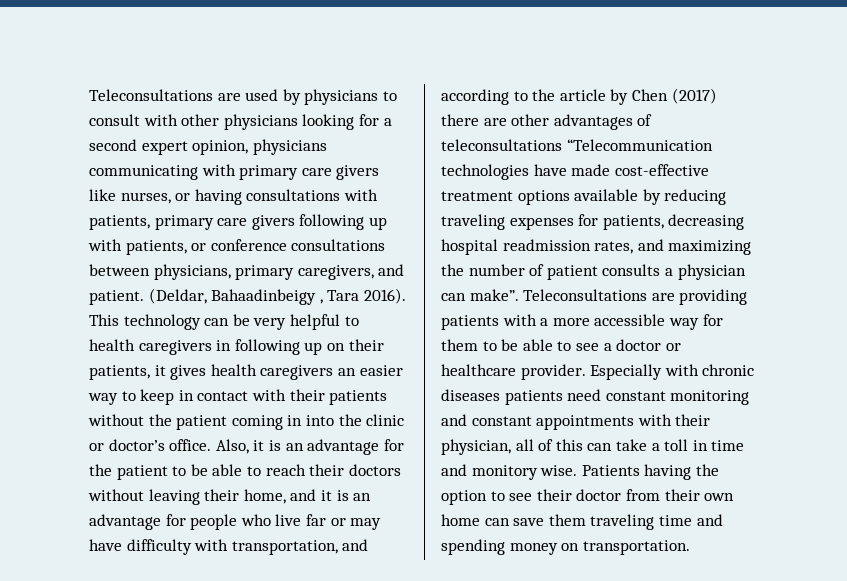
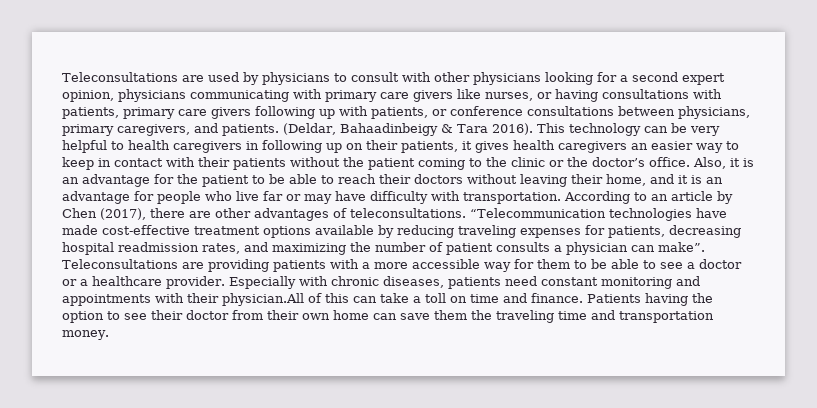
- Teleconsultations are used by physicians to consult with other physicians looking for a second expert opinion, physicians communicating with primary care givers like nurses, or having consultations with patients, primary care givers following up with patients, or conference consultations between physicians, primary caregivers, and patient.
+ Teleconsultations are used by physicians to consult with other physicians looking for a second expert opinion, physicians communicating with primary care givers like nurses, or having consultations with patients, primary care givers following up with patients, or conference consultations between physicians, primary caregivers, and patients.
- (Deldar, Bahaadinbeigy , Tara 2016).
+ (Deldar, Bahaadinbeigy & Tara 2016).
- This technology can be very helpful to health caregivers in following up on their patients, it gives health caregivers an easier way to keep in contact with their patients without the patient coming in into the clinic or doctor’s office.
+ This technology can be very helpful to health caregivers in following up on their patients, it gives health caregivers an easier way to keep in contact with their patients without the patient coming to the clinic or the doctor’s office.
- Also, it is an advantage for the patient to be able to reach their doctors without leaving their home, and it is an advantage for people who live far or may have difficulty with transportation, and according to the article by Chen (2017) there are other advantages of teleconsultations “Telecommunication technologies have made cost-effective treatment options available by reducing traveling expenses for patients, decreasing hospital readmission rates, and maximizing the number of patient consults a physician can make”.
+ Also, it is an advantage for the patient to be able to reach their doctors without leaving their home, and it is an advantage for people who live far or may have difficulty with transportation. According to an article by Chen (2017), there are other advantages of teleconsultations. “Telecommunication technologies have made cost-effective treatment options available by reducing traveling expenses for patients, decreasing hospital readmission rates, and maximizing the number of patient consults a physician can make”.
- Teleconsultations are providing patients with a more accessible way for them to be able to see a doctor or healthcare provider.
+ Teleconsultations are providing patients with a more accessible way for them to be able to see a doctor or a healthcare provider.
- Especially with chronic diseases patients need constant monitoring and constant appointments with their physician, all of this can take a toll in time and monitory wise.
+ Especially with chronic diseases, patients need constant monitoring and appointments with their physician.All of this can take a toll on time and finance.
- Patients having the option to see their doctor from their own home can save them traveling time and spending money on transportation.
+ Patients having the option to see their doctor from their own home can save them the traveling time and transportation money.

